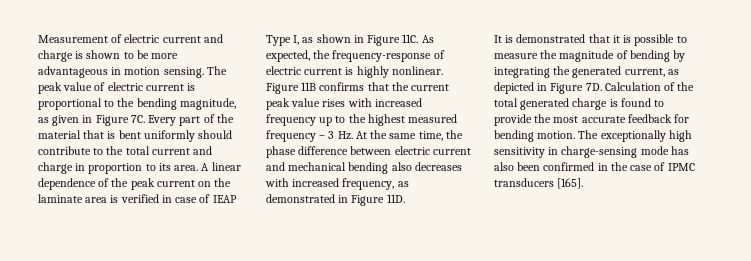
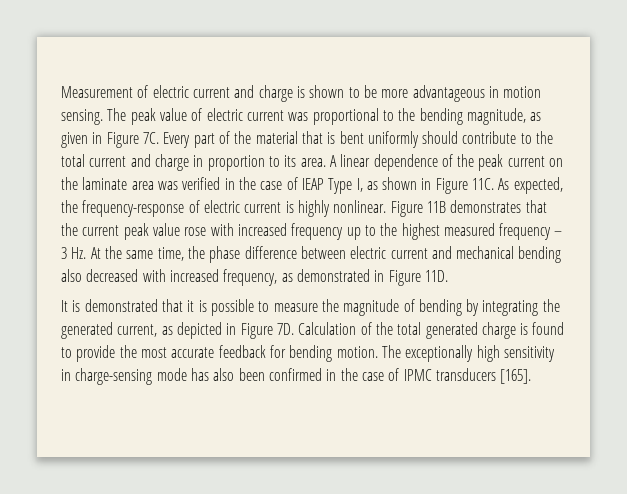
- The peak value of electric current is proportional to the bending magnitude, as given in Figure 7C.
+ The peak value of electric current was proportional to the bending magnitude, as given in Figure 7C.
- A linear dependence of the peak current on the laminate area is verified in case of IEAP Type I, as shown in Figure 11C.
+ A linear dependence of the peak current on the laminate area was verified in the case of IEAP Type I, as shown in Figure 11C.
- Figure 11B confirms that the current peak value rises with increased frequency up to the highest measured frequency – 3 Hz. At the same time, the phase difference between electric current and mechanical bending also decreases with increased frequency, as demonstrated in Figure 11D.
+ Figure 11B demonstrates that the current peak value rose with increased frequency up to the highest measured frequency – 3 Hz. At the same time, the phase difference between electric current and mechanical bending also decreased with increased frequency, as demonstrated in Figure 11D.

